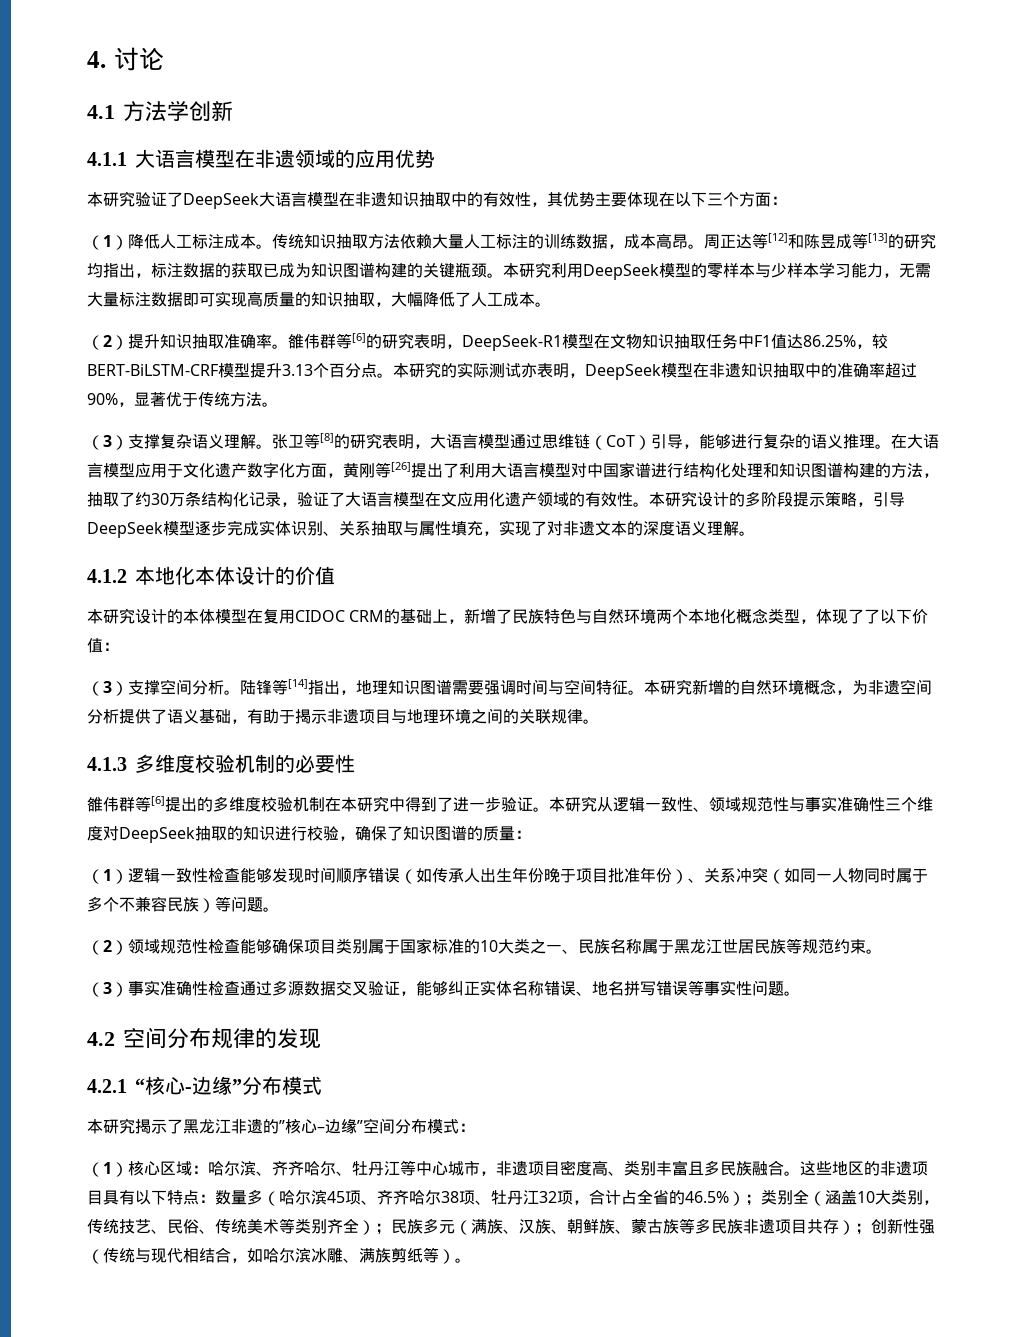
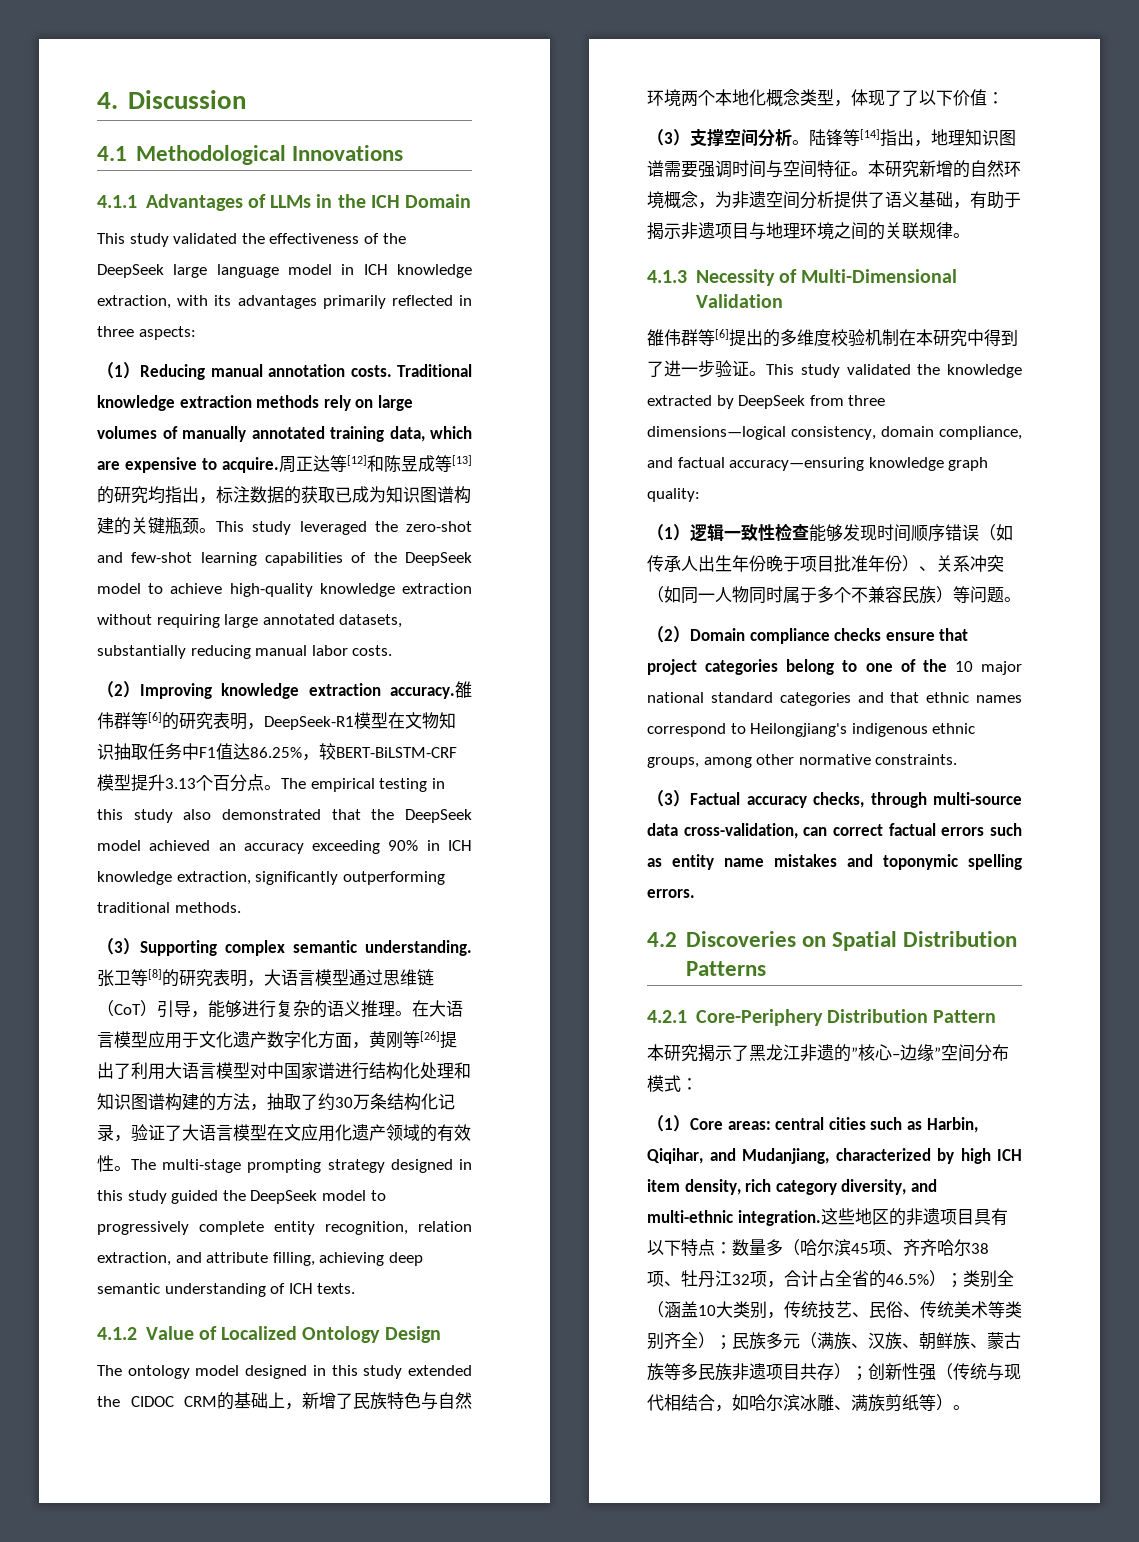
- 4.讨论
+ 4. Discussion
- 4.1方法学创新
+ 4.1 Methodological Innovations
- 4.1.1大语言模型在非遗领域的应用优势
- 本研究验证了DeepSeek大语言模型在非遗知识抽取中的有效性，其优势主要体现在以下三个方面：
- （1）降低人工标注成本。传统知识抽取方法依赖大量人工标注的训练数据，成本高昂。
+ 4.1.1 Advantages of LLMs in the ICH Domain
+ This study validated the effectiveness of the DeepSeek large language model in ICH knowledge extraction, with its advantages primarily reflected in three aspects:
+ （1）Reducing manual annotation costs. Traditional knowledge extraction methods rely on large volumes of manually annotated training data, which are expensive to acquire.
- 本研究利用DeepSeek模型的零样本与少样本学习能力，无需大量标注数据即可实现高质量的知识抽取，大幅降低了人工成本。
- （2）提升知识抽取准确率。
+ This study leveraged the zero-shot and few-shot learning capabilities of the DeepSeek model to achieve high-quality knowledge extraction without requiring large annotated datasets, substantially reducing manual labor costs.
+ （2）Improving knowledge extraction accuracy.
- 本研究的实际测试亦表明，DeepSeek模型在非遗知识抽取中的准确率超过90%，显著优于传统方法。
- （3）支撑复杂语义理解。
+ The empirical testing in this study also demonstrated that the DeepSeek model achieved an accuracy exceeding 90% in ICH knowledge extraction, significantly outperforming traditional methods.
+ （3）Supporting complex semantic understanding.
- 本研究设计的多阶段提示策略，引导DeepSeek模型逐步完成实体识别、关系抽取与属性填充，实现了对非遗文本的深度语义理解。
- 4.1.2本地化本体设计的价值
- 本研究设计的本体模型在复用CIDOC CRM的基础上，新增了民族特色与自然环境两个本地化概念类型，体现了了以下价值：
+ The multi-stage prompting strategy designed in this study guided the DeepSeek model to progressively complete entity recognition, relation extraction, and attribute filling, achieving deep semantic understanding of ICH texts.
+ 4.1.2 Value of Localized Ontology Design
+ The ontology model designed in this study extended the CIDOC CRM的基础上，新增了民族特色与自然环境两个本地化概念类型，体现了了以下价值：
- 4.1.3多维度校验机制的必要性
+ 4.1.3 Necessity of Multi-Dimensional Validation
- 本研究从逻辑一致性、领域规范性与事实准确性三个维度对DeepSeek抽取的知识进行校验，确保了知识图谱的质量：
+ This study validated the knowledge extracted by DeepSeek from three dimensions—logical consistency, domain compliance, and factual accuracy—ensuring knowledge graph quality:
- （2）领域规范性检查能够确保项目类别属于国家标准的10大类之一、民族名称属于黑龙江世居民族等规范约束。
- （3）事实准确性检查通过多源数据交叉验证，能够纠正实体名称错误、地名拼写错误等事实性问题。
- 4.2空间分布规律的发现
- 4.2.1 “核心-边缘”分布模式
+ （2）Domain compliance checks ensure that project categories belong to one of the 10 major national standard categories and that ethnic names correspond to Heilongjiang's indigenous ethnic groups, among other normative constraints.
+ （3）Factual accuracy checks, through multi-source data cross-validation, can correct factual errors such as entity name mistakes and toponymic spelling errors.
+ 4.2 Discoveries on Spatial Distribution Patterns
+ 4.2.1 Core-Periphery Distribution Pattern
- （1）核心区域：哈尔滨、齐齐哈尔、牡丹江等中心城市，非遗项目密度高、类别丰富且多民族融合。
+ （1）Core areas: central cities such as Harbin, Qiqihar, and Mudanjiang, characterized by high ICH item density, rich category diversity, and multi-ethnic integration.

